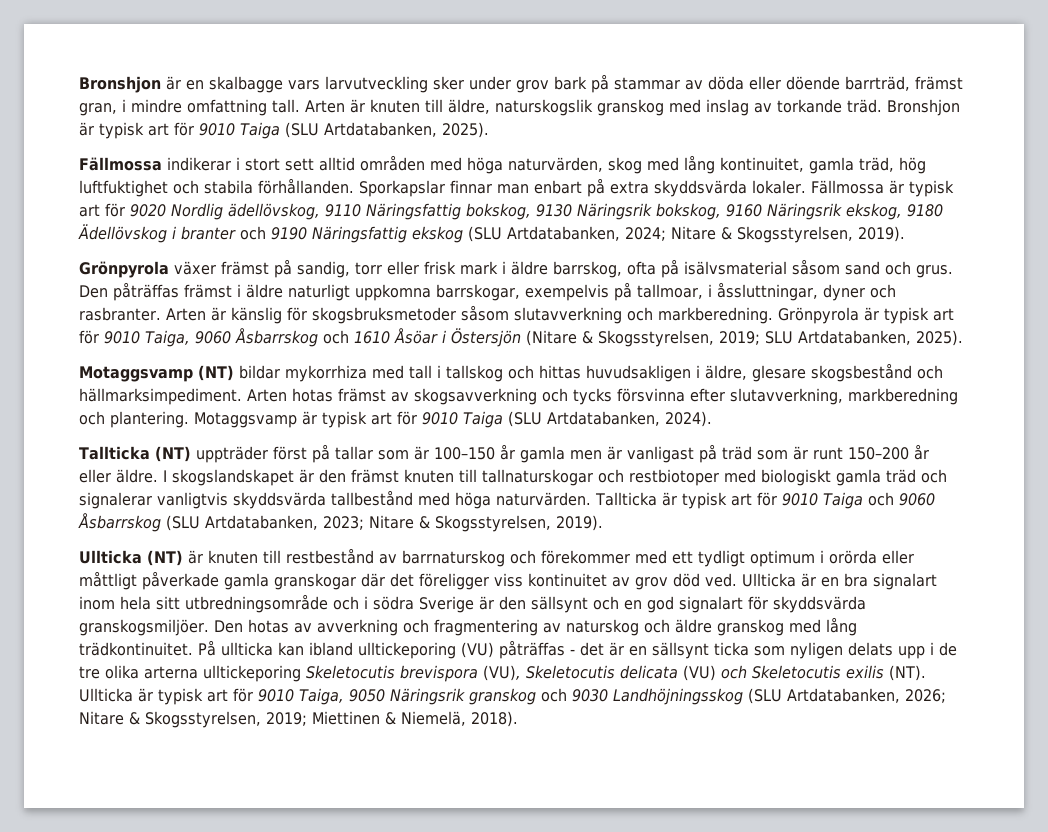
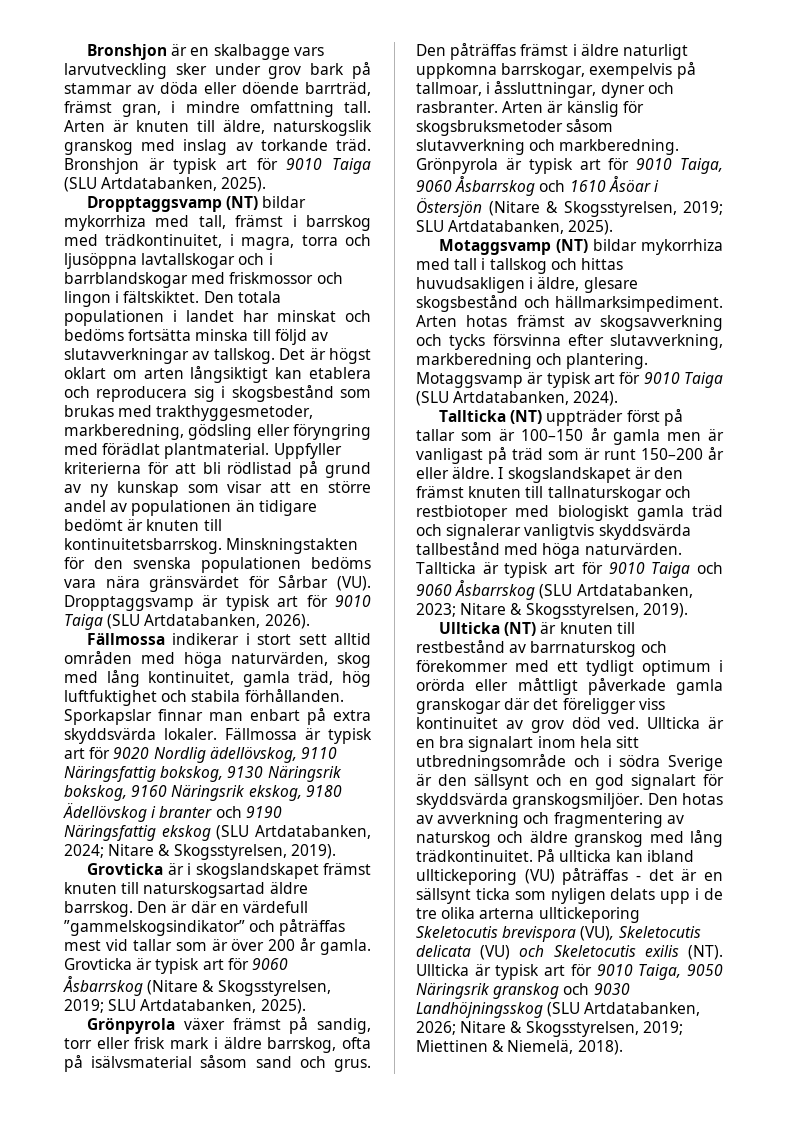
+ Dropptaggsvamp (NT) bildar mykorrhiza med tall, främst i barrskog med trädkontinuitet, i magra, torra och ljusöppna lavtallskogar och i barrblandskogar med friskmossor och lingon i fältskiktet. Den totala populationen i landet har minskat och bedöms fortsätta minska till följd av slutavverkningar av tallskog. Det är högst oklart om arten långsiktigt kan etablera och reproducera sig i skogsbestånd som brukas med trakthyggesmetoder, markberedning, gödsling eller föryngring med förädlat plantmaterial. Uppfyller kriterierna för att bli rödlistad på grund av ny kunskap som visar att en större andel av populationen än tidigare bedömt är knuten till kontinuitetsbarrskog. Minskningstakten för den svenska populationen bedöms vara nära gränsvärdet för Sårbar (VU). Dropptaggsvamp är typisk art för 9010 Taiga (SLU Artdatabanken, 2026).
+ Grovticka är i skogslandskapet främst knuten till naturskogsartad äldre barrskog. Den är där en värdefull ”gammelskogsindikator” och påträffas mest vid tallar som är över 200 år gamla. Grovticka är typisk art för 9060 Åsbarrskog (Nitare & Skogsstyrelsen, 2019; SLU Artdatabanken, 2025).

